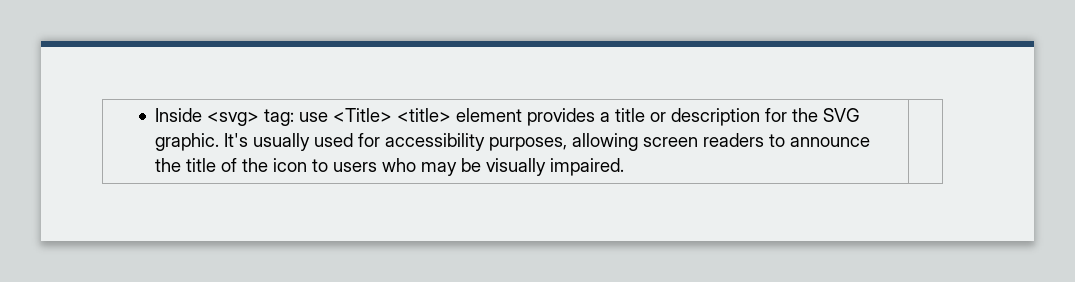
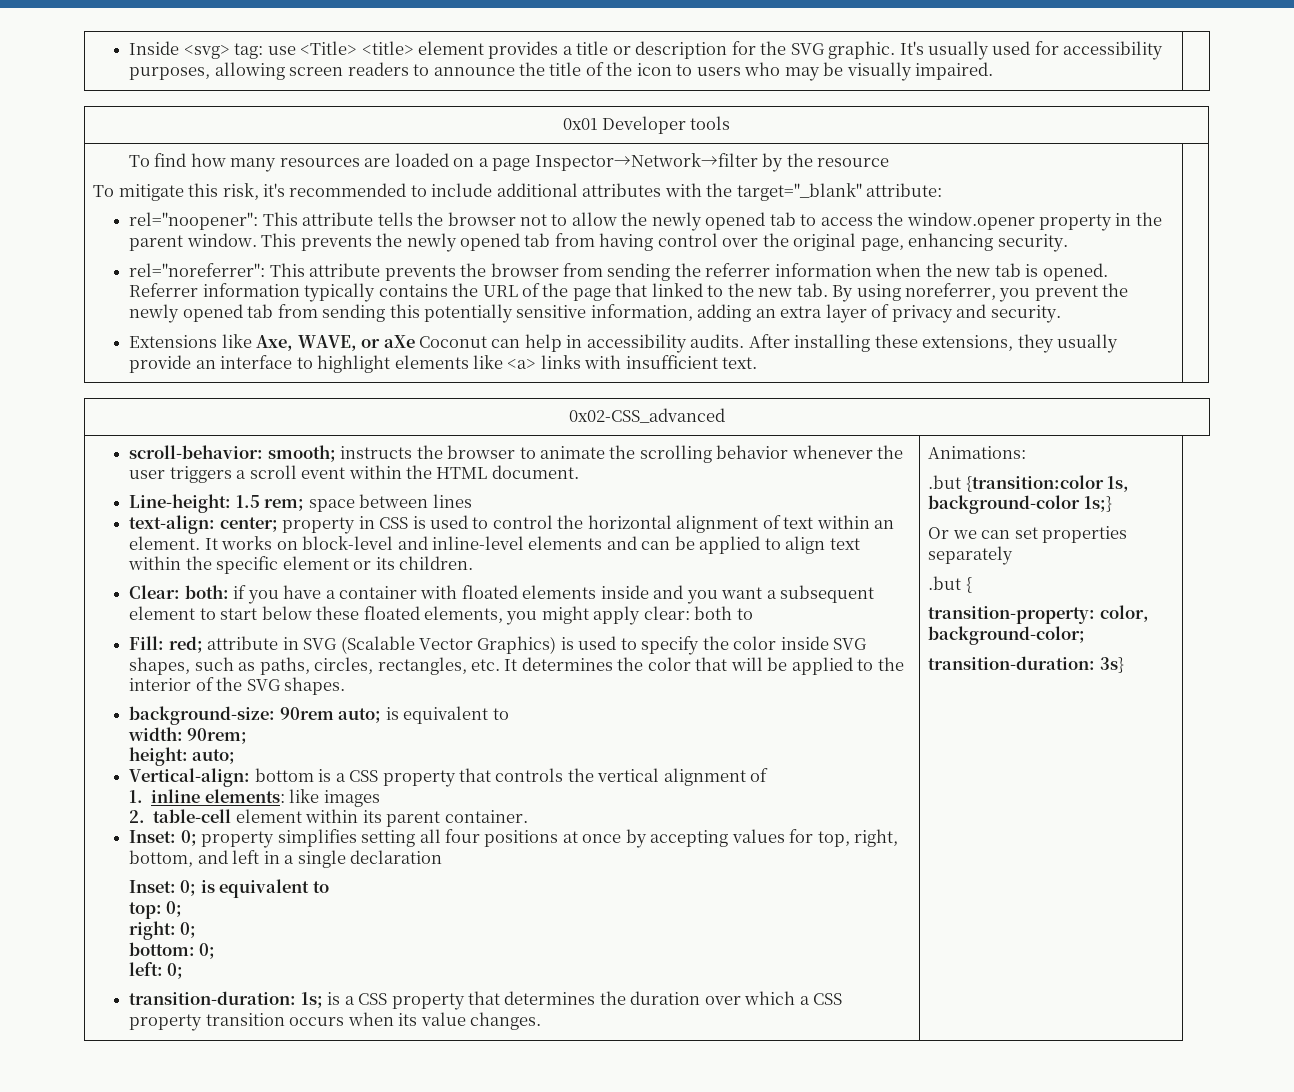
+ 0x01 Developer tools
+ To find how many resources are loaded on a page Inspector→Network→filter by the resource
+ To mitigate this risk, it's recommended to include additional attributes with the target="_blank" attribute:
+ rel="noopener": This attribute tells the browser not to allow the newly opened tab to access the window.opener property in the parent window. This prevents the newly opened tab from having control over the original page, enhancing security.
+ rel="noreferrer": This attribute prevents the browser from sending the referrer information when the new tab is opened. Referrer information typically contains the URL of the page that linked to the new tab. By using noreferrer, you prevent the newly opened tab from sending this potentially sensitive information, adding an extra layer of privacy and security.
+ Extensions like Axe, WAVE, or aXe Coconut can help in accessibility audits. After installing these extensions, they usually provide an interface to highlight elements like <a> links with insufficient text. |
+ 0x02-CSS_advanced
+ scroll-behavior: smooth; instructs the browser to animate the scrolling behavior whenever the user triggers a scroll event within the HTML document.
+ Line-height: 1.5 rem; space between lines
+ text-align: center; property in CSS is used to control the horizontal alignment of text within an element. It works on block-level and inline-level elements and can be applied to align text within the specific element or its children.
+ Clear: both: if you have a container with floated elements inside and you want a subsequent element to start below these floated elements, you might apply clear: both to
+ Fill: red; attribute in SVG (Scalable Vector Graphics) is used to specify the color inside SVG shapes, such as paths, circles, rectangles, etc. It determines the color that will be applied to the interior of the SVG shapes.
+ background-size: 90rem auto; is equivalent to
+ width: 90rem;
+ height: auto;
+ Vertical-align: bottom is a CSS property that controls the vertical alignment of
+ 1. inline elements: like images
+ 2. table-cell element within its parent container.
+ Inset: 0; property simplifies setting all four positions at once by accepting values for top, right, bottom, and left in a single declaration
+ Inset: 0; is equivalent to
+ top: 0;
+ right: 0;
+ bottom: 0;
+ left: 0;
+ transition-duration: 1s; is a CSS property that determines the duration over which a CSS property transition occurs when its value changes. | Animations:
+ .but {transition:color 1s, background-color 1s;}
+ Or we can set properties separately
+ .but {
+ transition-property: color, background-color;
+ transition-duration: 3s}

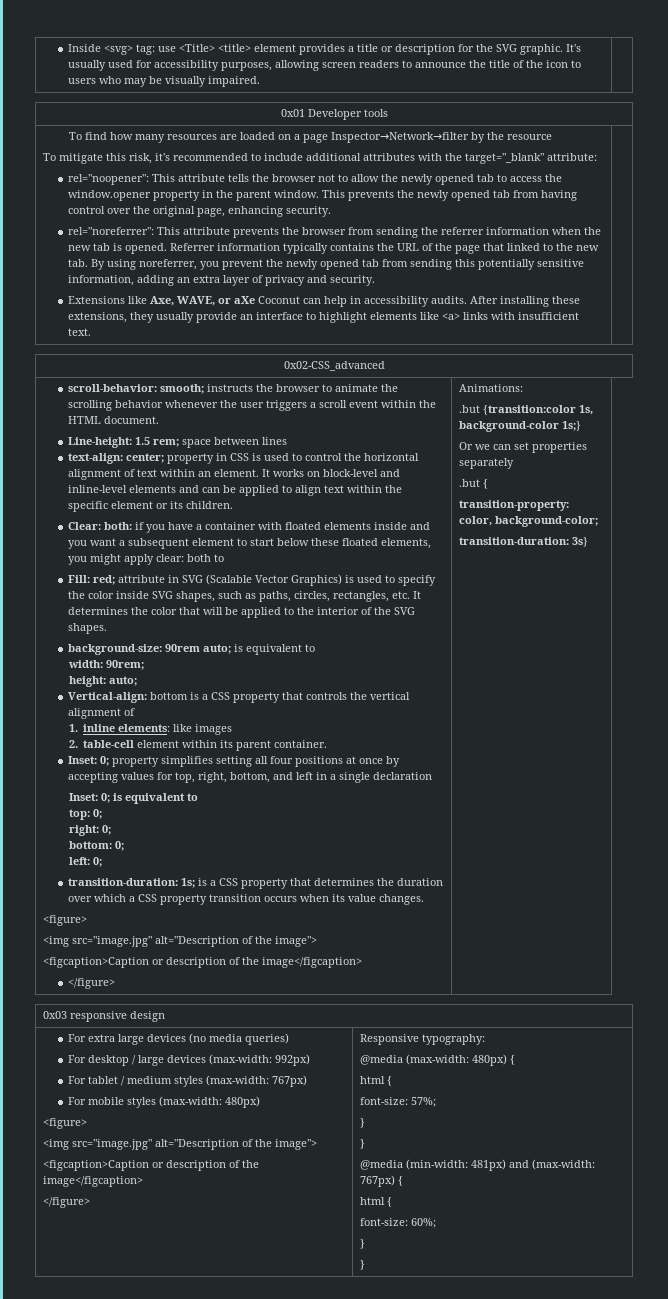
  transition-duration: 1s; is a CSS property that determines the duration over which a CSS property transition occurs when its value changes.
+ <figure>
+ <img src="image.jpg" alt="Description of the image">
+ <figcaption>Caption or description of the image</figcaption>
+ </figure>
+ 0x03 responsive design
+ For extra large devices (no media queries)
+ For desktop / large devices (max-width: 992px)
+ For tablet / medium styles (max-width: 767px)
+ For mobile styles (max-width: 480px)
+ <figure>
+ <img src="image.jpg" alt="Description of the image">
+ <figcaption>Caption or description of the image</figcaption>
+ </figure> | Responsive typography:
+ @media (max-width: 480px) {
+ html {
+ font-size: 57%;
+ }
+ }
+ @media (min-width: 481px) and (max-width: 767px) {
+ html {
+ font-size: 60%;
+ }
+ }

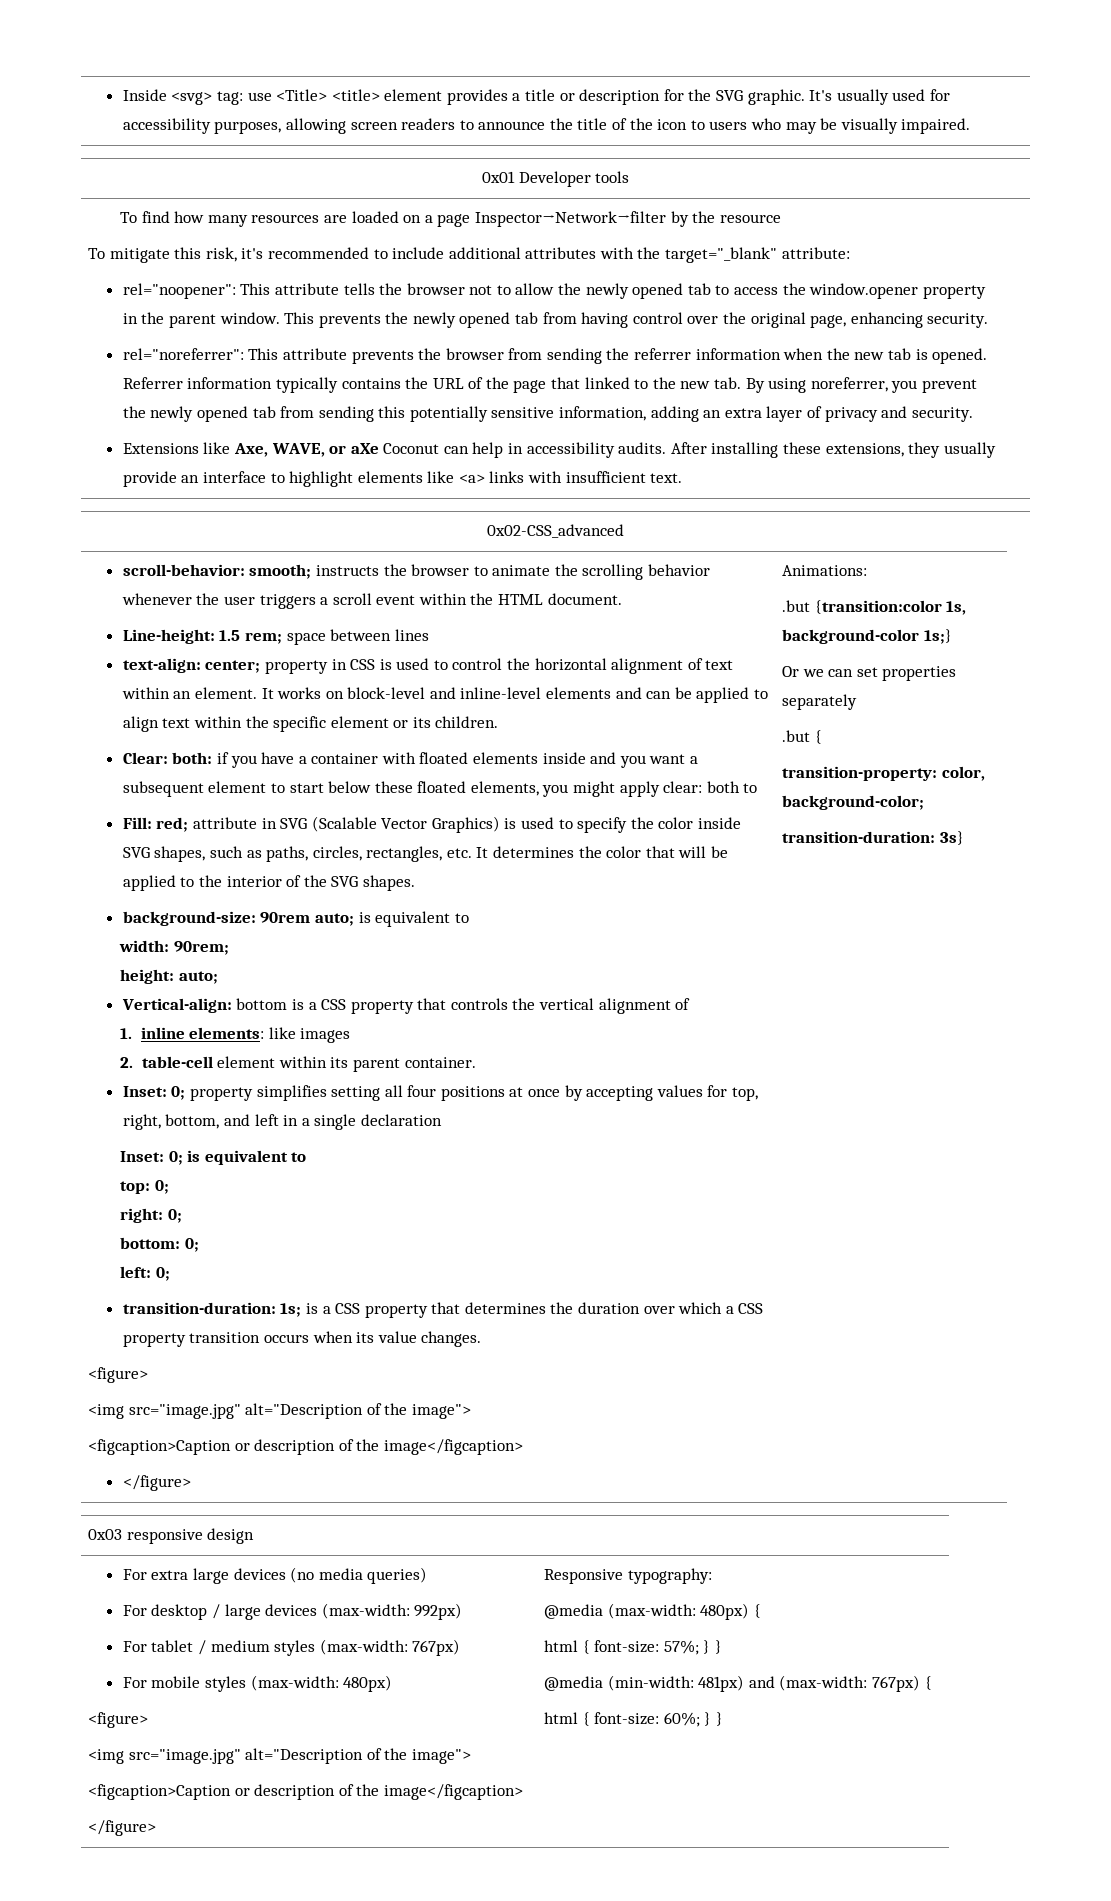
  @media (max-width: 480px) {
- html {
- font-size: 57%;
- }
- }
+ html { font-size: 57%; } }
  @media (min-width: 481px) and (max-width: 767px) {
- html {
- font-size: 60%;
- }
- }
+ html { font-size: 60%; } }

